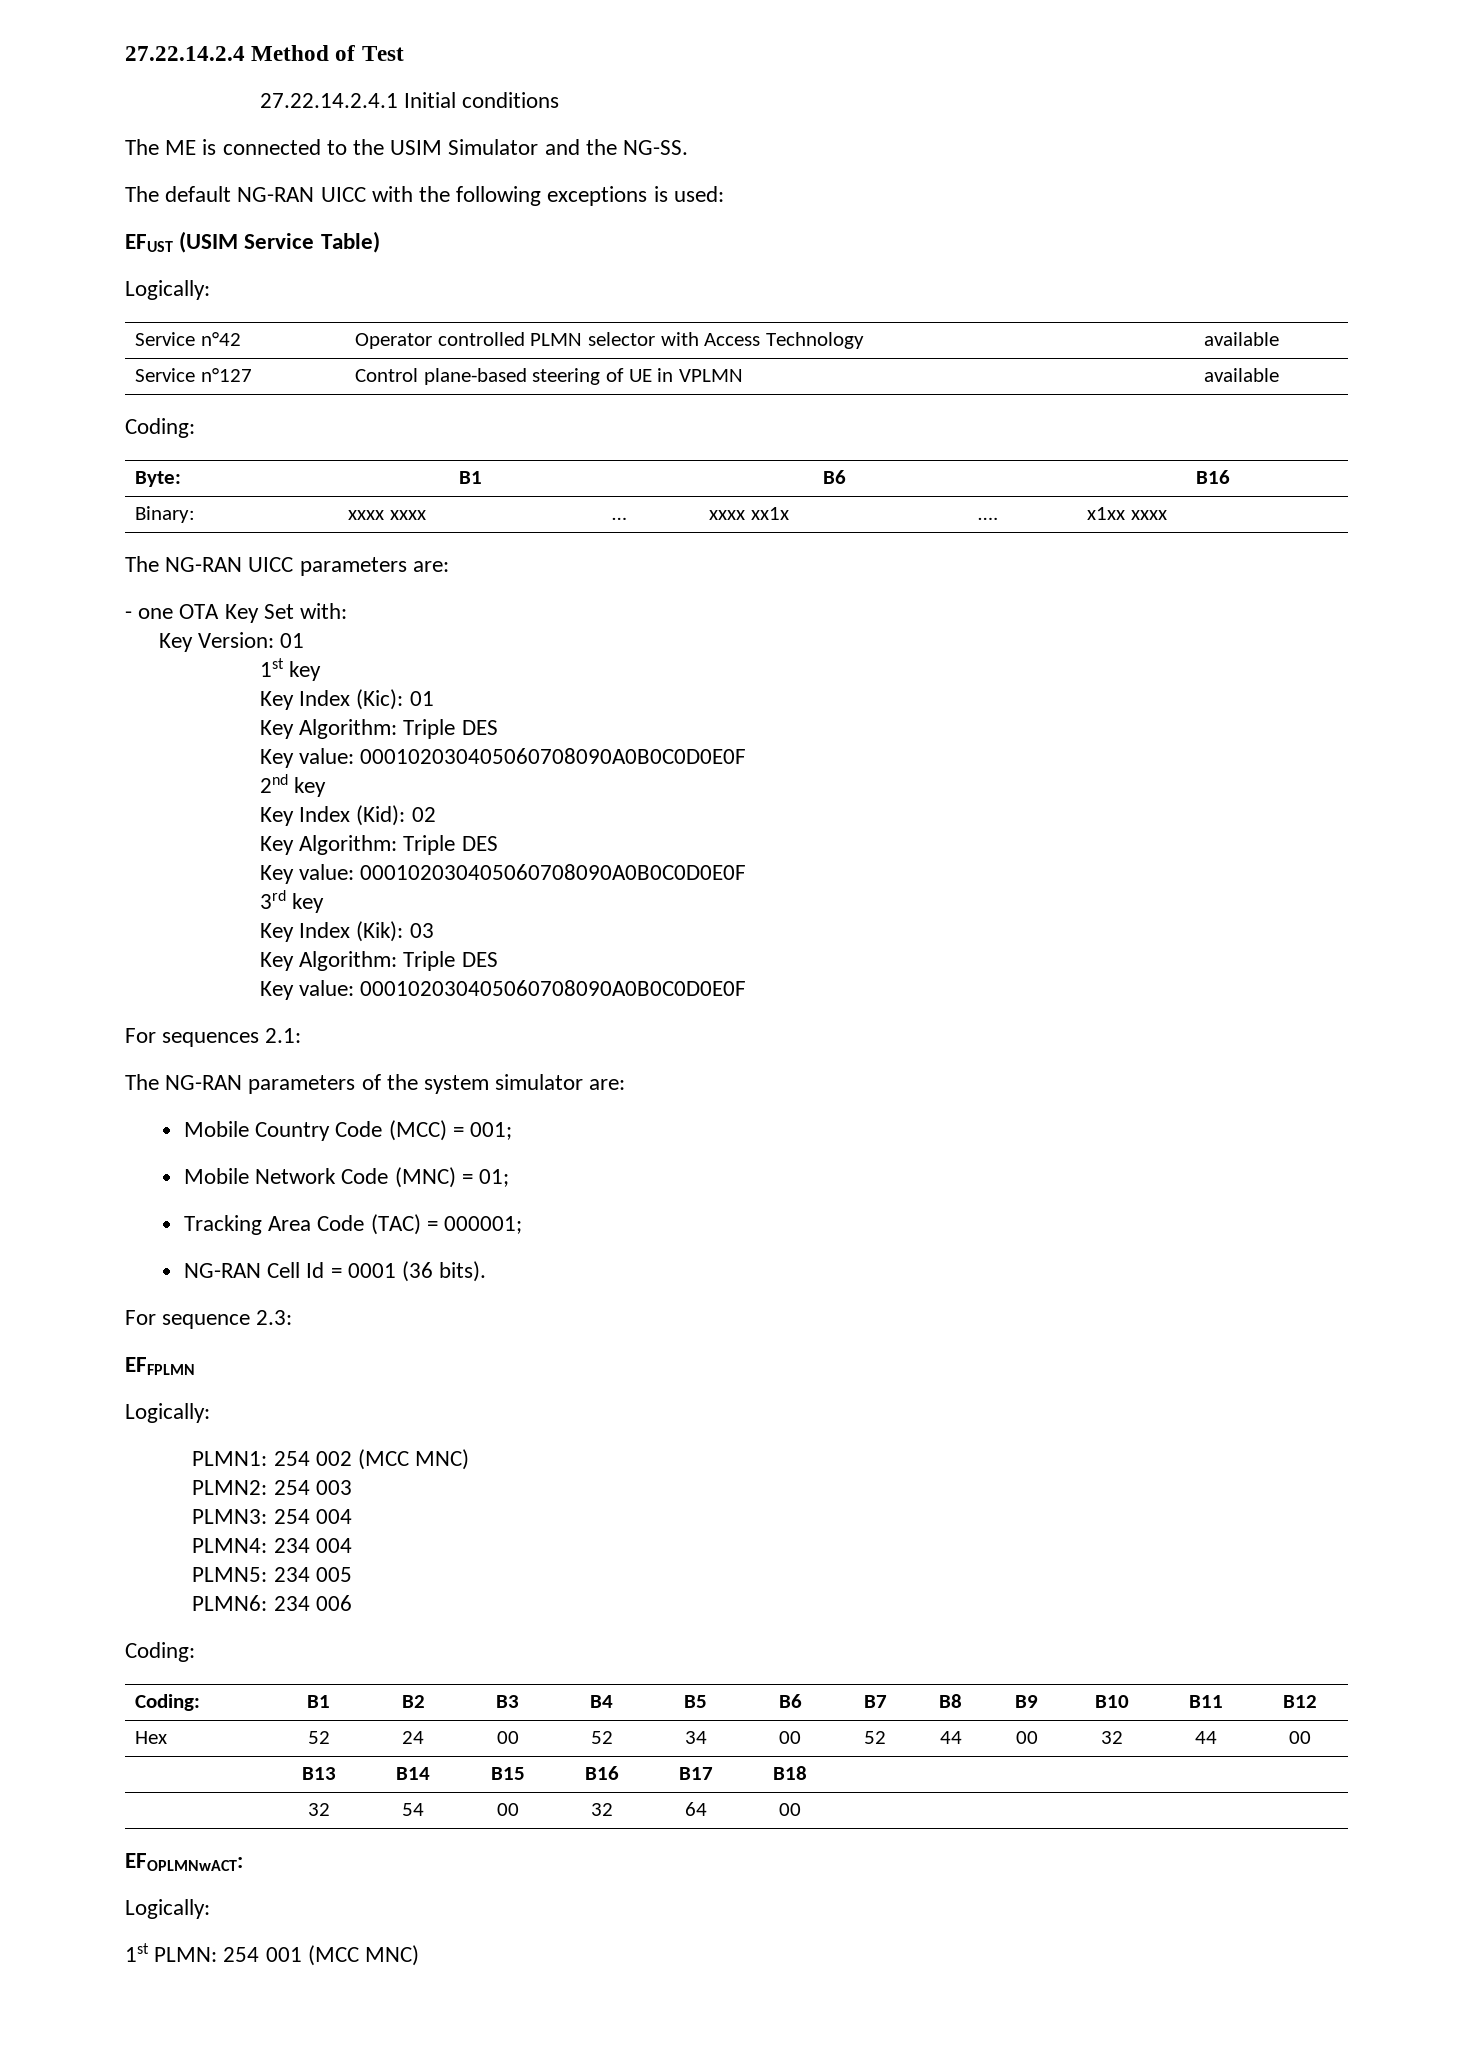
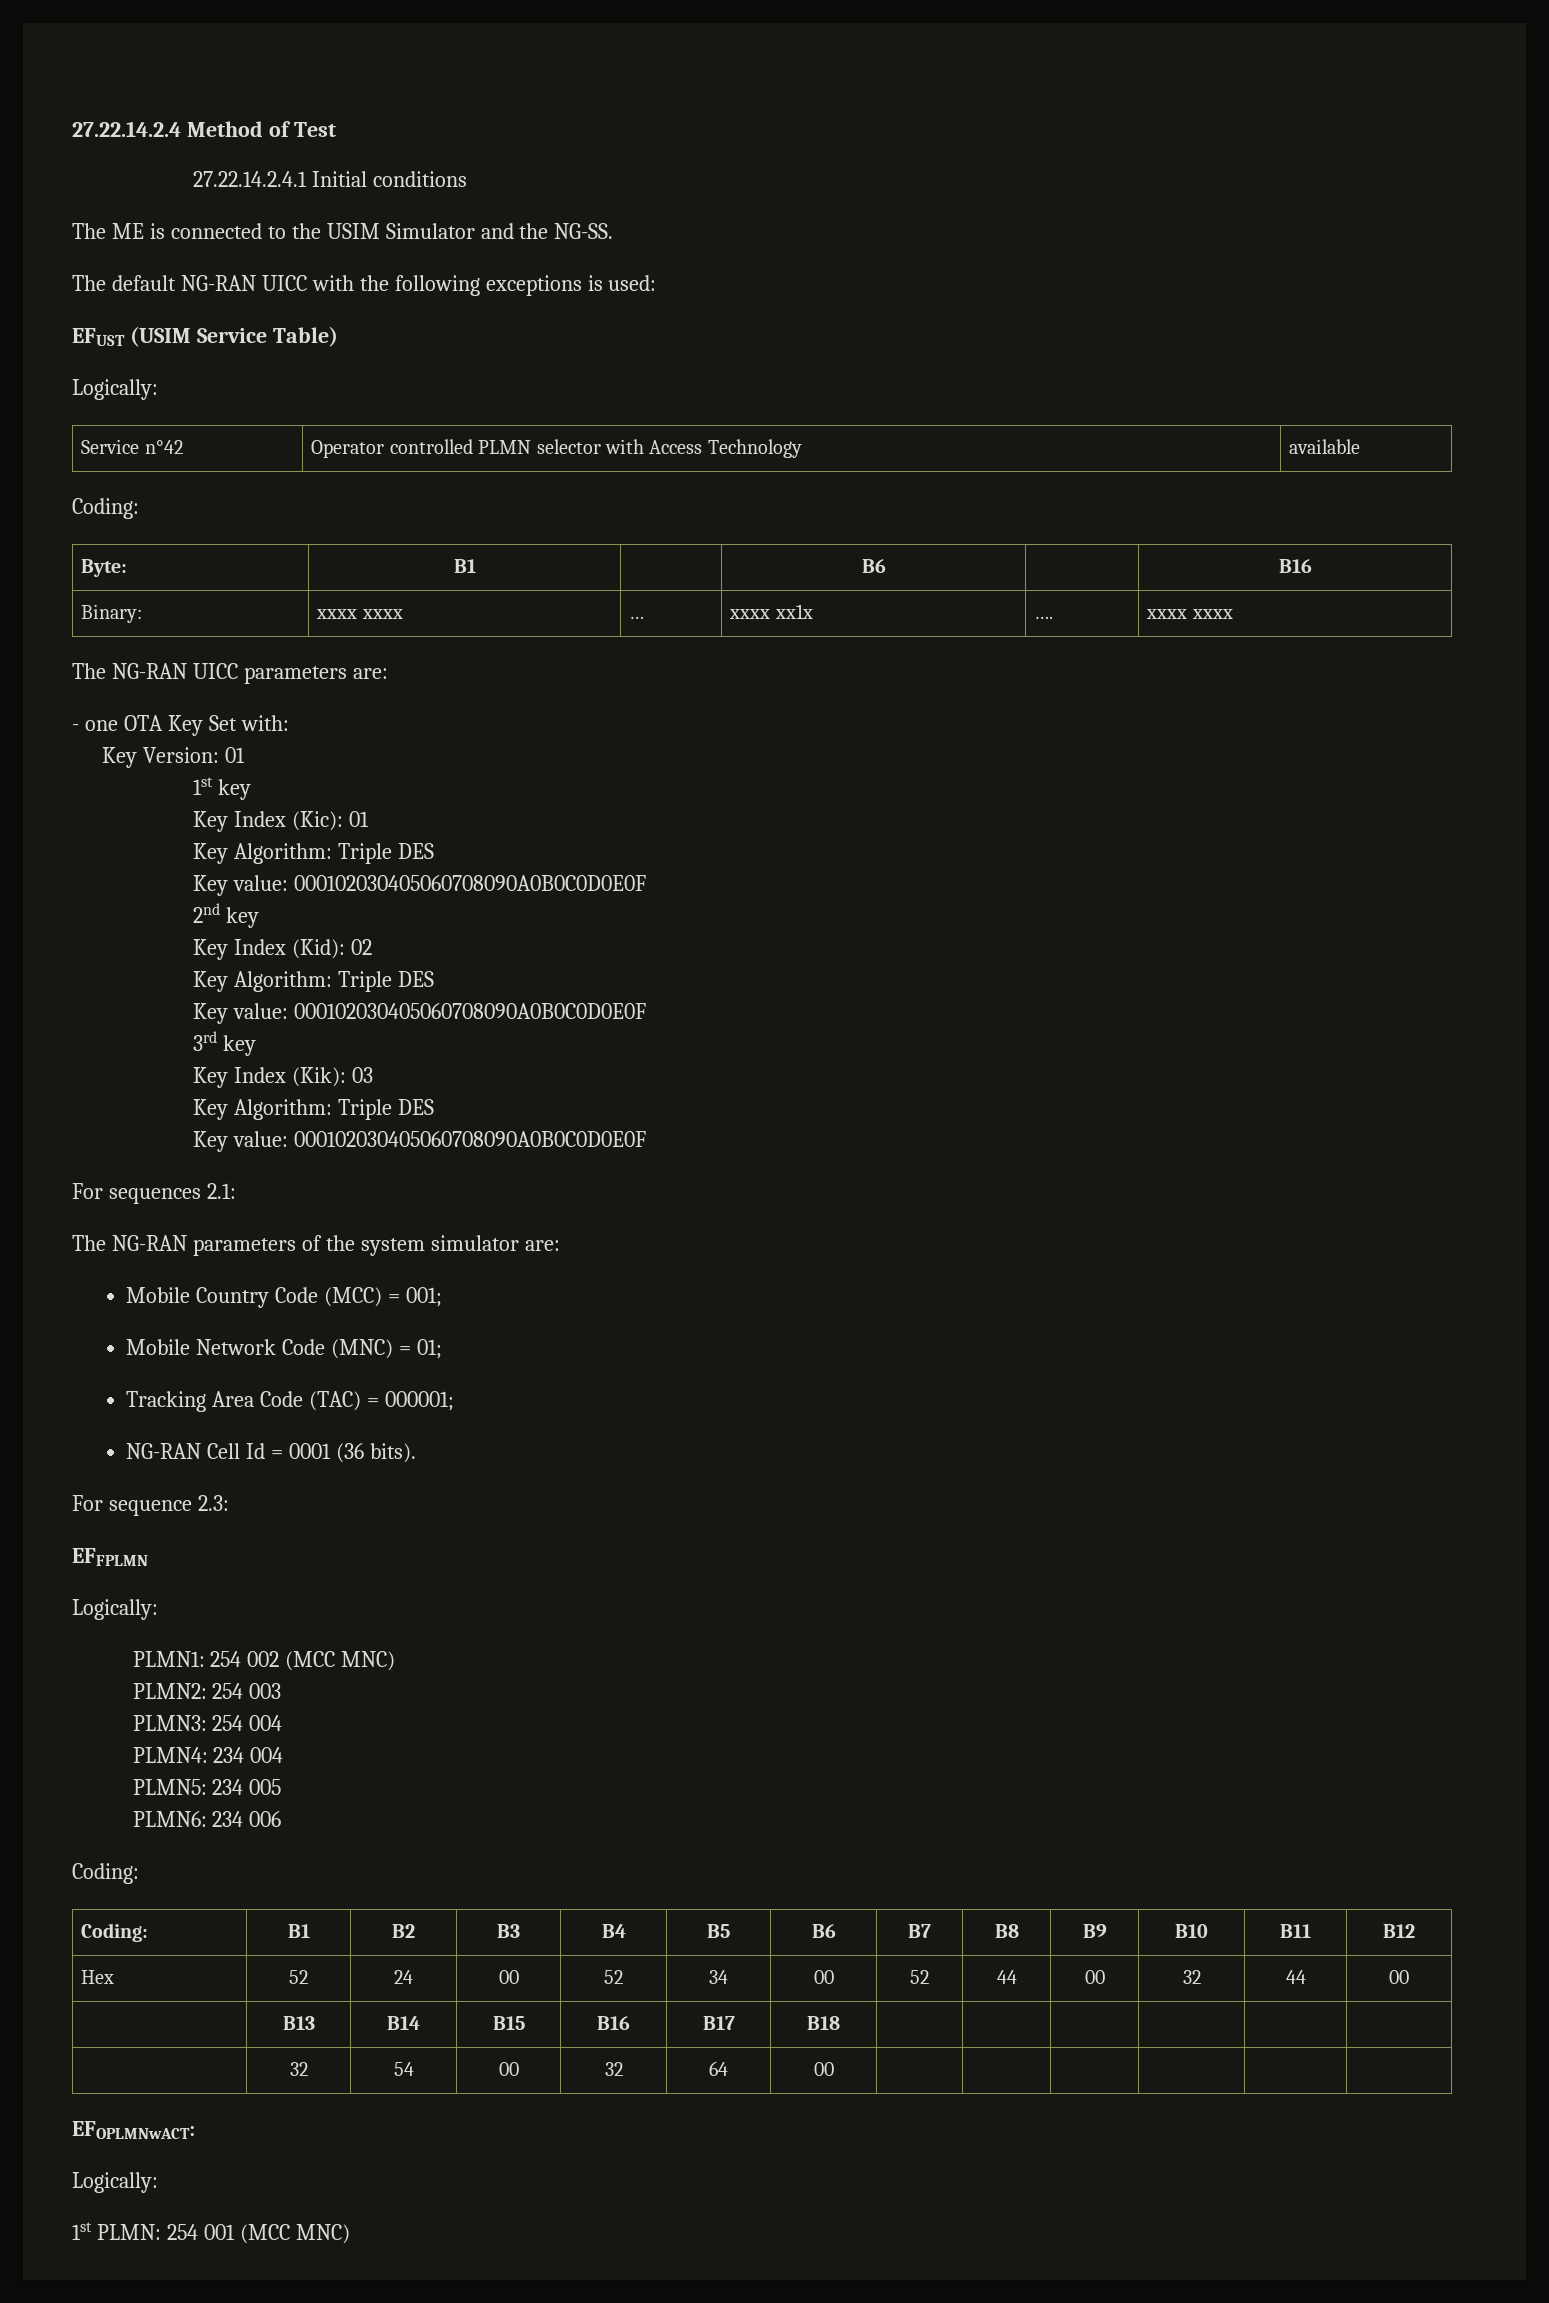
- Service n°127 | Control plane-based steering of UE in VPLMN | available
- Binary: | xxxx xxxx | … | xxxx xx1x | …. | x1xx xxxx
+ Binary: | xxxx xxxx | … | xxxx xx1x | …. | xxxx xxxx

